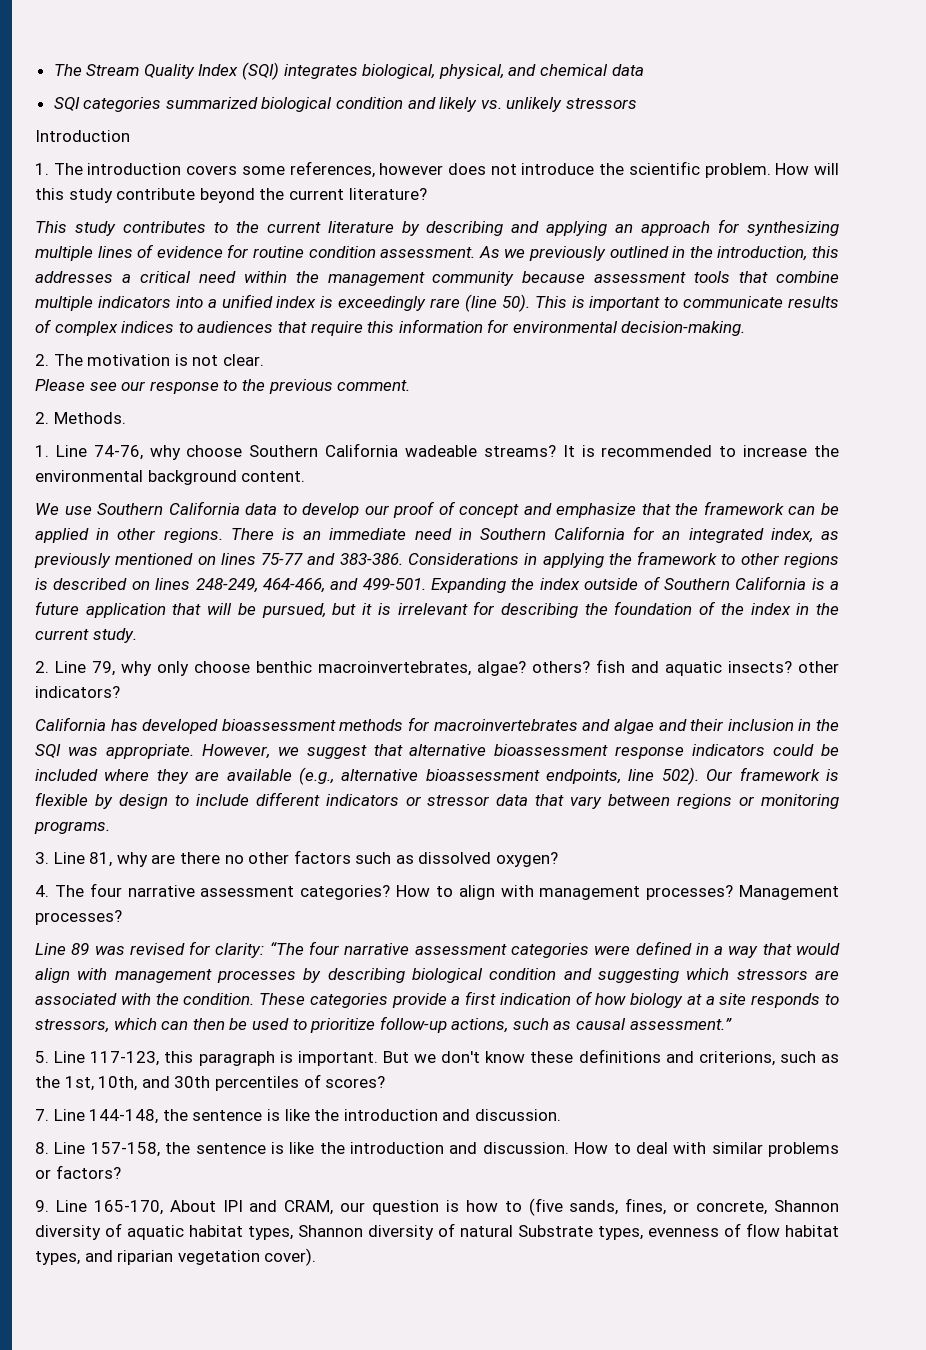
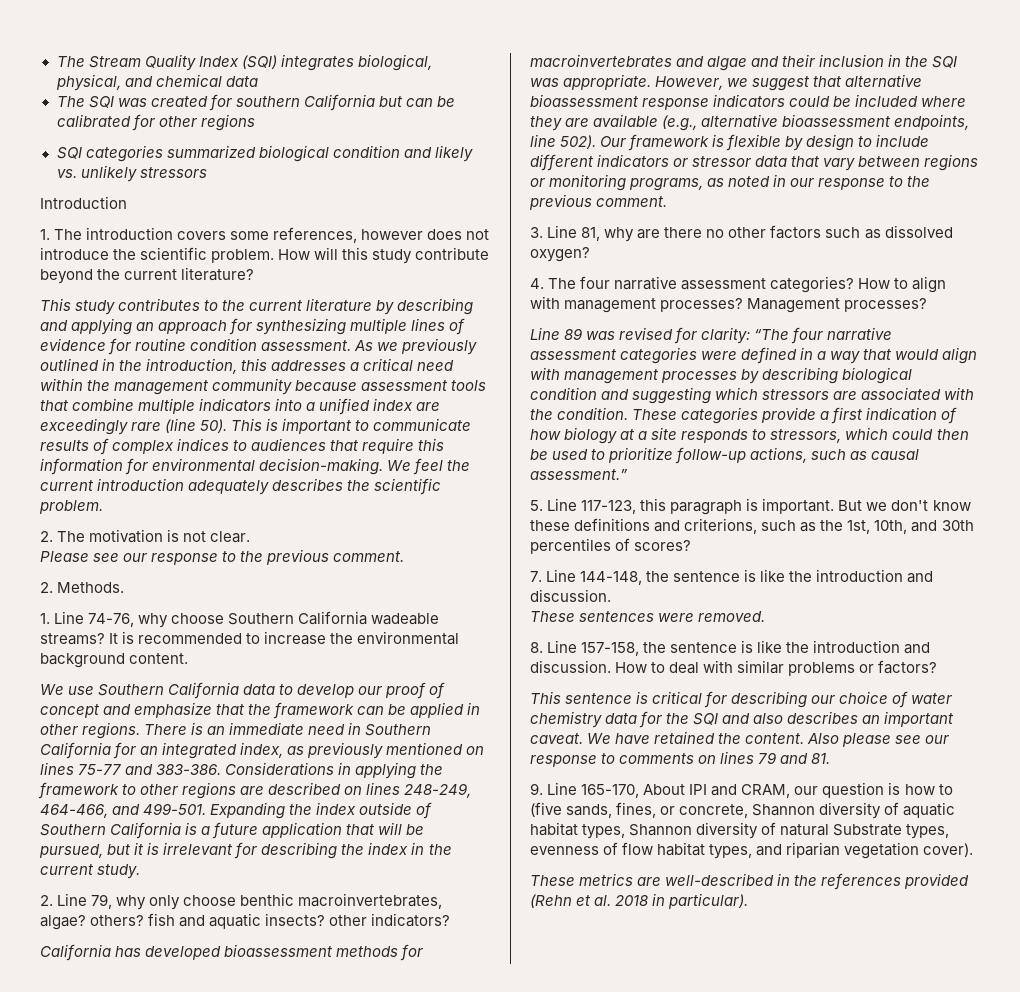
+ The SQI was created for southern California but can be calibrated for other regions
- As we previously outlined in the introduction, this addresses a critical need within the management community because assessment tools that combine multiple indicators into a unified index is exceedingly rare (line 50).
+ As we previously outlined in the introduction, this addresses a critical need within the management community because assessment tools that combine multiple indicators into a unified index are exceedingly rare (line 50).
+ We feel the current introduction adequately describes the scientific problem.
- Considerations in applying the framework to other regions is described on lines 248-249, 464-466, and 499-501.
+ Considerations in applying the framework to other regions are described on lines 248-249, 464-466, and 499-501.
- Expanding the index outside of Southern California is a future application that will be pursued, but it is irrelevant for describing the foundation of the index in the current study.
+ Expanding the index outside of Southern California is a future application that will be pursued, but it is irrelevant for describing the index in the current study.
- Our framework is flexible by design to include different indicators or stressor data that vary between regions or monitoring programs.
+ Our framework is flexible by design to include different indicators or stressor data that vary between regions or monitoring programs, as noted in our response to the previous comment.
- These categories provide a first indication of how biology at a site responds to stressors, which can then be used to prioritize follow-up actions, such as causal assessment.”
+ These categories provide a first indication of how biology at a site responds to stressors, which could then be used to prioritize follow-up actions, such as causal assessment.”
+ These sentences were removed.
+ This sentence is critical for describing our choice of water chemistry data for the SQI and also describes an important caveat. We have retained the content. Also please see our response to comments on lines 79 and 81.
+ These metrics are well-described in the references provided (Rehn et al. 2018 in particular).

